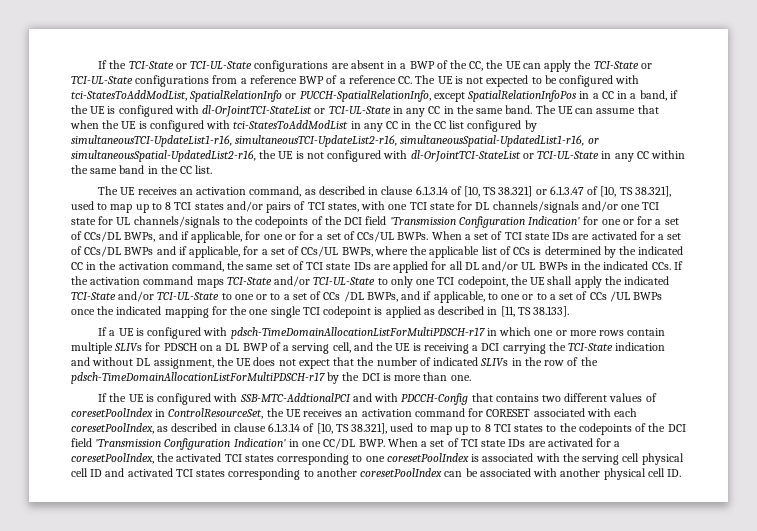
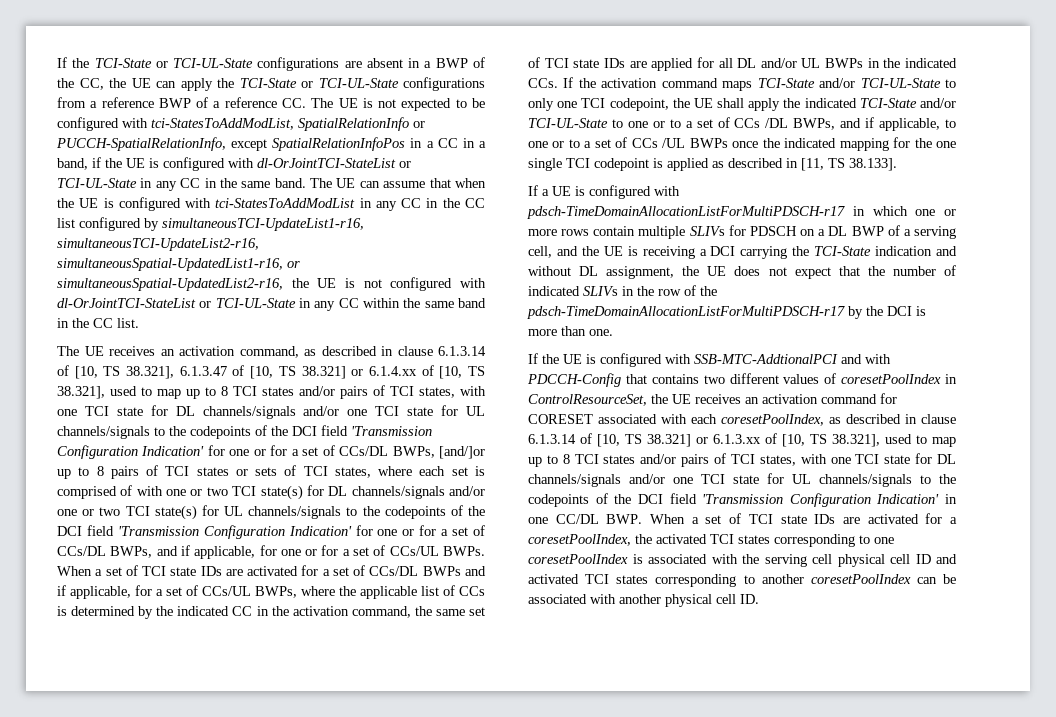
- The UE receives an activation command, as described in clause 6.1.3.14 of [10, TS 38.321] or 6.1.3.47 of [10, TS 38.321], used to map up to 8 TCI states and/or pairs of TCI states, with one TCI state for DL channels/signals and/or one TCI state for UL channels/signals to the codepoints of the DCI field 'Transmission Configuration Indication' for one or for a set of CCs/DL BWPs, and if applicable, for one or for a set of CCs/UL BWPs.
+ The UE receives an activation command, as described in clause 6.1.3.14 of [10, TS 38.321], 6.1.3.47 of [10, TS 38.321] or 6.1.4.xx of [10, TS 38.321], used to map up to 8 TCI states and/or pairs of TCI states, with one TCI state for DL channels/signals and/or one TCI state for UL channels/signals to the codepoints of the DCI field 'Transmission Configuration Indication' for one or for a set of CCs/DL BWPs, [and/]or up to 8 pairs of TCI states or sets of TCI states, where each set is comprised of with one or two TCI state(s) for DL channels/signals and/or one or two TCI state(s) for UL channels/signals to the codepoints of the DCI field 'Transmission Configuration Indication' for one or for a set of CCs/DL BWPs, and if applicable, for one or for a set of CCs/UL BWPs.
- If the UE is configured with SSB-MTC-AddtionalPCI and with PDCCH-Config that contains two different values of coresetPoolIndex in ControlResourceSet, the UE receives an activation command for CORESET associated with each coresetPoolIndex, as described in clause 6.1.3.14 of [10, TS 38.321], used to map up to 8 TCI states to the codepoints of the DCI field 'Transmission Configuration Indication' in one CC/DL BWP. When a set of TCI state IDs are activated for a coresetPoolIndex, the activated TCI states corresponding to one coresetPoolIndex is associated with the serving cell physical cell ID and activated TCI states corresponding to another coresetPoolIndex can be associated with another physical cell ID.
+ If the UE is configured with SSB-MTC-AddtionalPCI and with PDCCH-Config that contains two different values of coresetPoolIndex in ControlResourceSet, the UE receives an activation command for CORESET associated with each coresetPoolIndex, as described in clause 6.1.3.14 of [10, TS 38.321] or 6.1.3.xx of [10, TS 38.321], used to map up to 8 TCI states and/or pairs of TCI states, with one TCI state for DL channels/signals and/or one TCI state for UL channels/signals to the codepoints of the DCI field 'Transmission Configuration Indication' in one CC/DL BWP. When a set of TCI state IDs are activated for a coresetPoolIndex, the activated TCI states corresponding to one coresetPoolIndex is associated with the serving cell physical cell ID and activated TCI states corresponding to another coresetPoolIndex can be associated with another physical cell ID.

